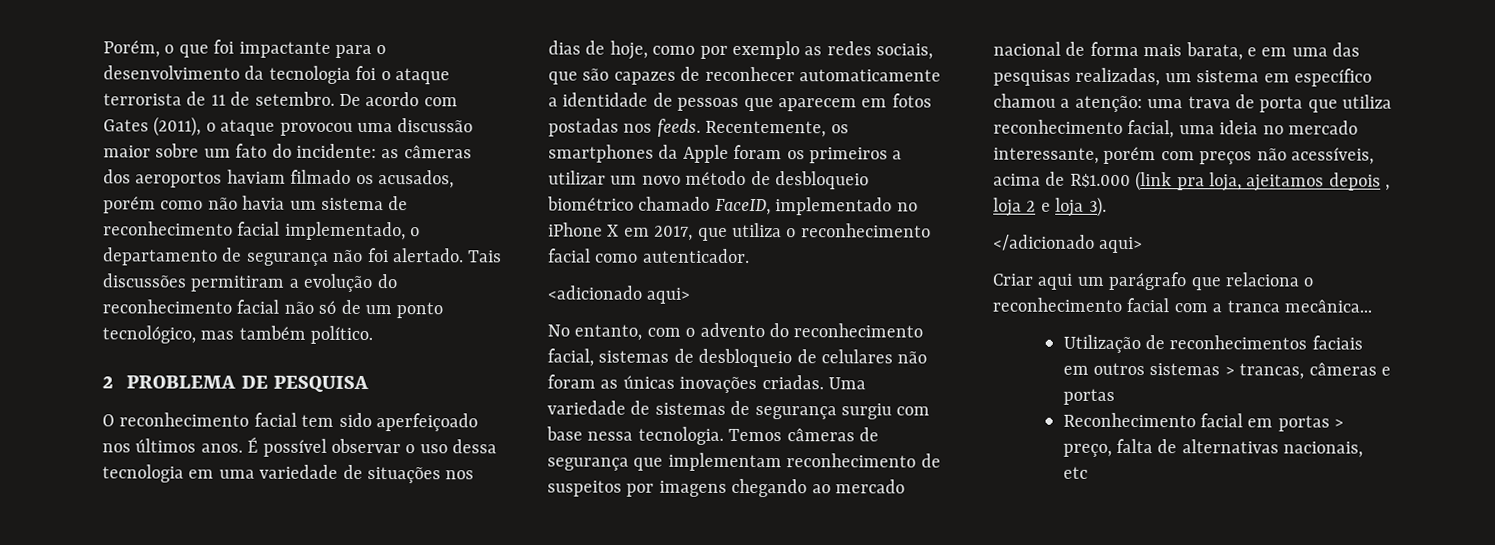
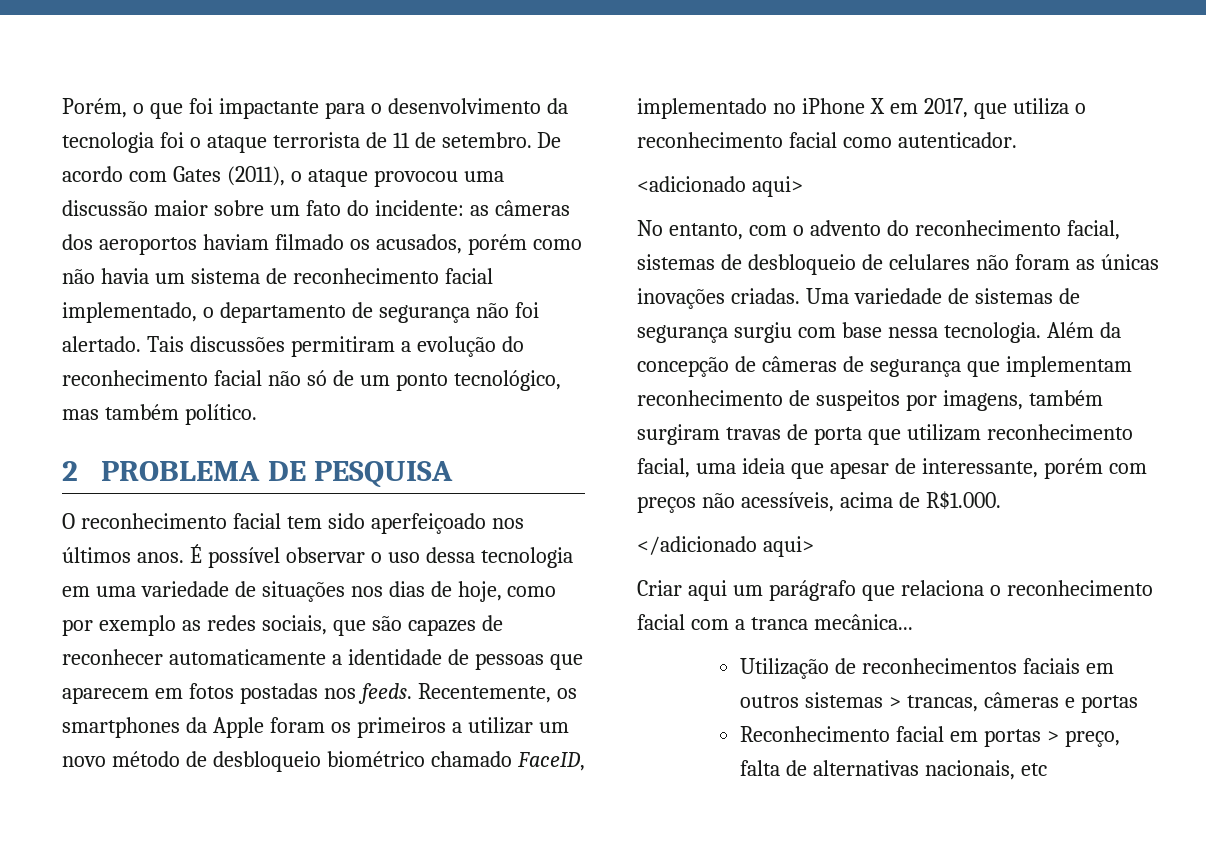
- Temos câmeras de segurança que implementam reconhecimento de suspeitos por imagens chegando ao mercado nacional de forma mais barata, e em uma das pesquisas realizadas, um sistema em específico chamou a atenção: uma trava de porta que utiliza reconhecimento facial, uma ideia no mercado interessante, porém com preços não acessíveis, acima de R$1.000 (link pra loja, ajeitamos depois , loja 2 e loja 3).
+ Além da concepção de câmeras de segurança que implementam reconhecimento de suspeitos por imagens, também surgiram travas de porta que utilizam reconhecimento facial, uma ideia que apesar de interessante, porém com preços não acessíveis, acima de R$1.000.

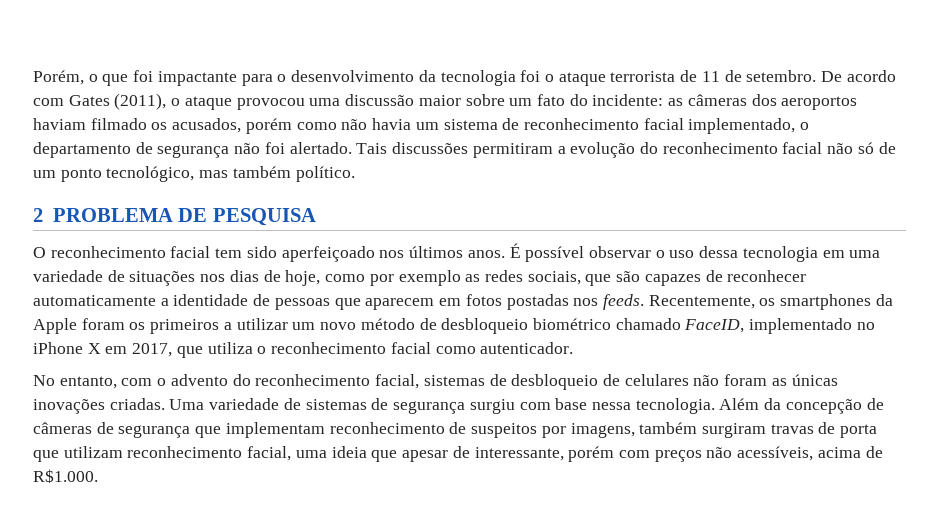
- <adicionado aqui>
- </adicionado aqui>
- Criar aqui um parágrafo que relaciona o reconhecimento facial com a tranca mecânica...
- Utilização de reconhecimentos faciais em outros sistemas > trancas, câmeras e portas
- Reconhecimento facial em portas > preço, falta de alternativas nacionais, etc

